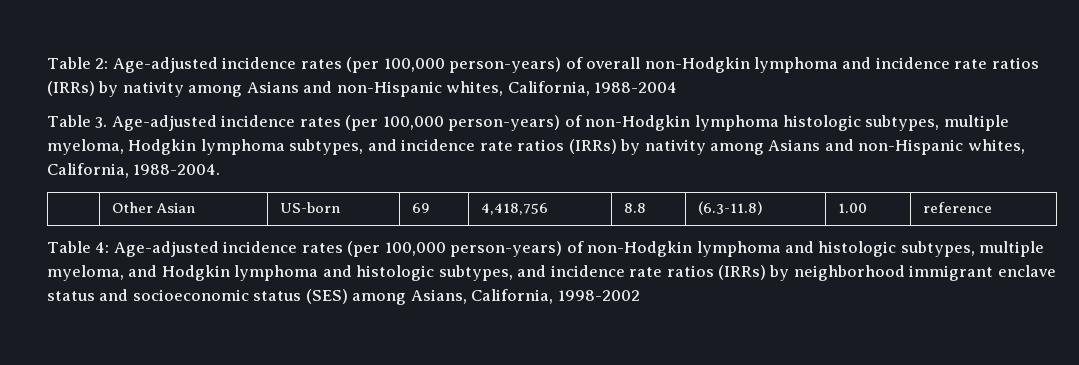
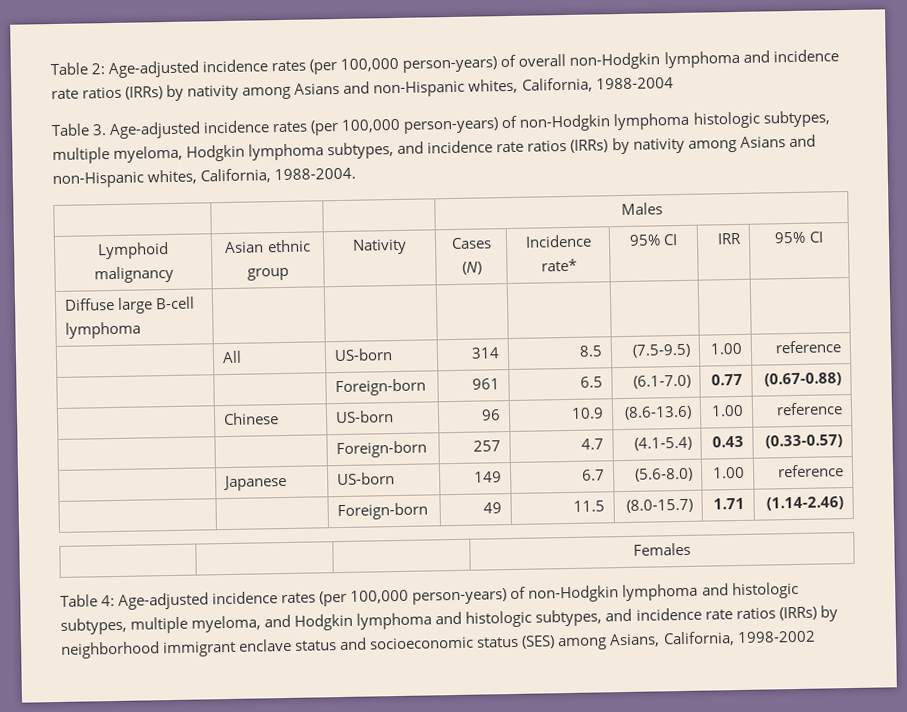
- | Other Asian | US-born | 69 | 4,418,756 | 8.8 | (6.3-11.8) | 1.00 | reference
+ | | | Males
+ Lymphoid malignancy | Asian ethnic group | Nativity | Cases (N) | Incidence rate* | 95% CI | IRR | 95% CI
+ Diffuse large B-cell lymphoma | | | | | | |
+ | All | US-born | 314 | 8.5 | (7.5-9.5) | 1.00 | reference
+ | | Foreign-born | 961 | 6.5 | (6.1-7.0) | 0.77 | (0.67-0.88)
+ | Chinese | US-born | 96 | 10.9 | (8.6-13.6) | 1.00 | reference
+ | | Foreign-born | 257 | 4.7 | (4.1-5.4) | 0.43 | (0.33-0.57)
+ | Japanese | US-born | 149 | 6.7 | (5.6-8.0) | 1.00 | reference
+ | | Foreign-born | 49 | 11.5 | (8.0-15.7) | 1.71 | (1.14-2.46)
+ | | | Females

